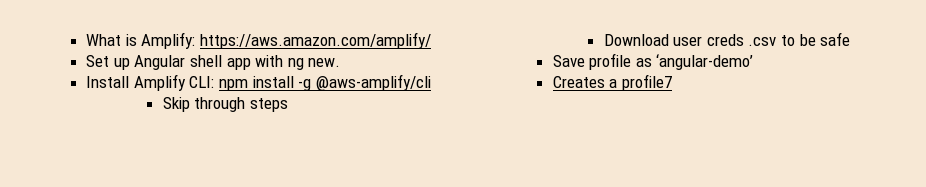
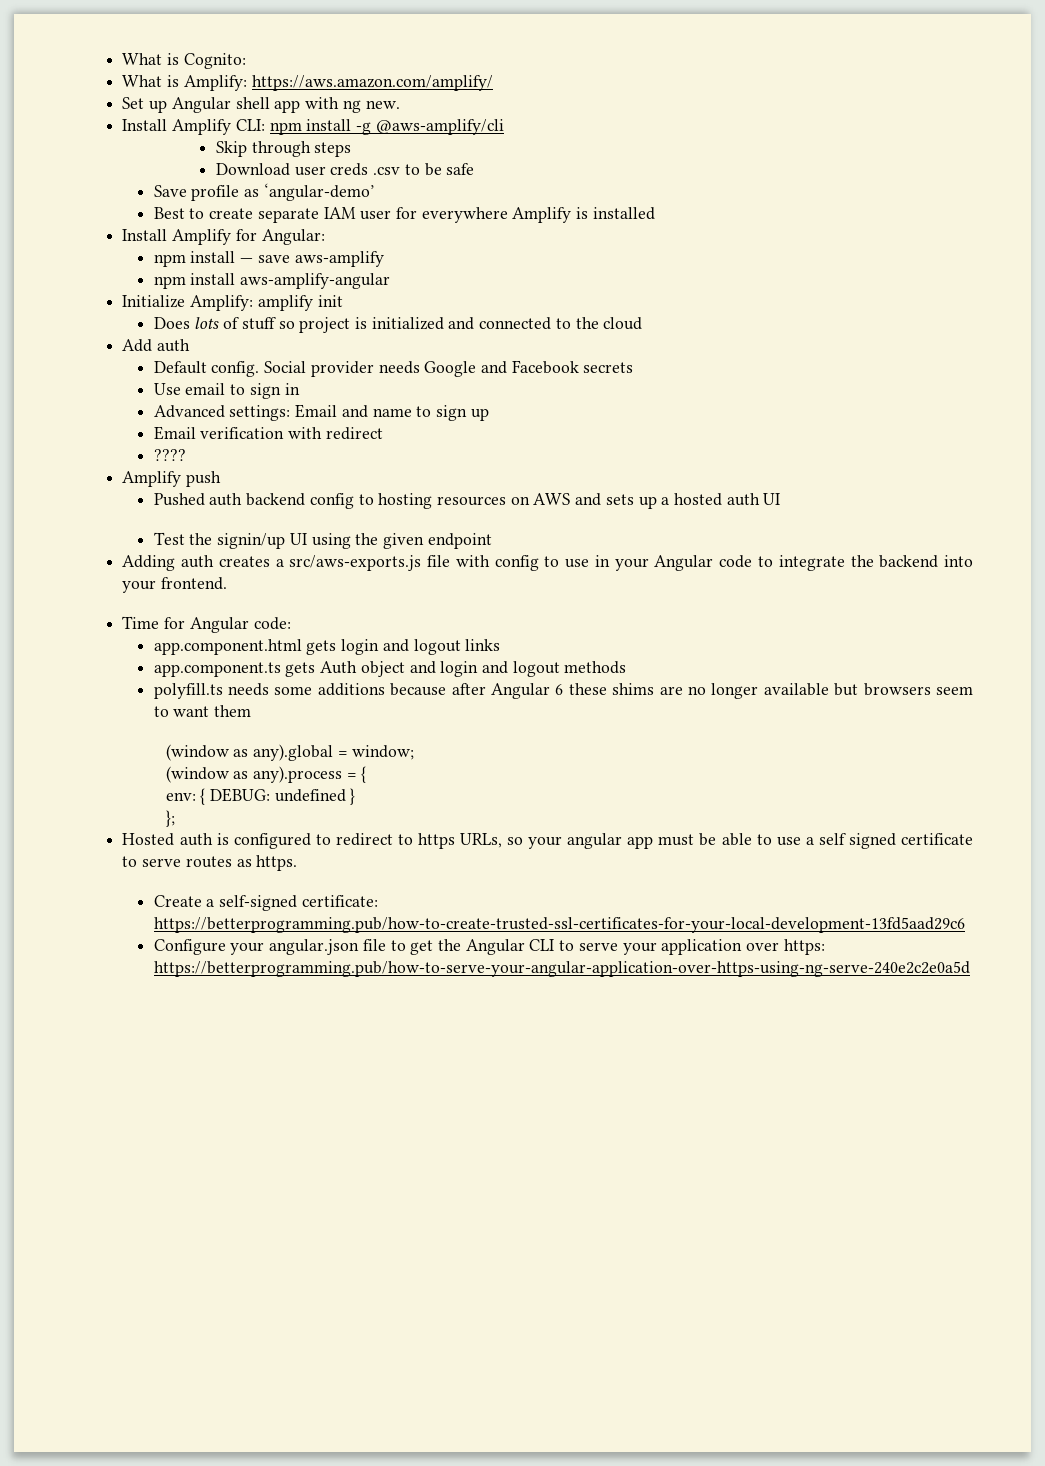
+ What is Cognito:
- Creates a profile7
+ Best to create separate IAM user for everywhere Amplify is installed
+ Install Amplify for Angular:
+ npm install — save aws-amplify
+ npm install aws-amplify-angular
+ Initialize Amplify: amplify init
+ Does lots of stuff so project is initialized and connected to the cloud
+ Add auth
+ Default config. Social provider needs Google and Facebook secrets
+ Use email to sign in
+ Advanced settings: Email and name to sign up
+ Email verification with redirect
+ ????
+ Amplify push
+ Pushed auth backend config to hosting resources on AWS and sets up a hosted auth UI
+ Test the signin/up UI using the given endpoint
+ Adding auth creates a src/aws-exports.js file with config to use in your Angular code to integrate the backend into your frontend.
+ Time for Angular code:
+ app.component.html gets login and logout links
+ app.component.ts gets Auth object and login and logout methods
+ polyfill.ts needs some additions because after Angular 6 these shims are no longer available but browsers seem to want them
+ (window as any).global = window;
+ (window as any).process = {
+ env: { DEBUG: undefined }
+ };
+ Hosted auth is configured to redirect to https URLs, so your angular app must be able to use a self signed certificate to serve routes as https.
+ Create a self-signed certificate: https://betterprogramming.pub/how-to-create-trusted-ssl-certificates-for-your-local-development-13fd5aad29c6
+ Configure your angular.json file to get the Angular CLI to serve your application over https: https://betterprogramming.pub/how-to-serve-your-angular-application-over-https-using-ng-serve-240e2c2e0a5d

